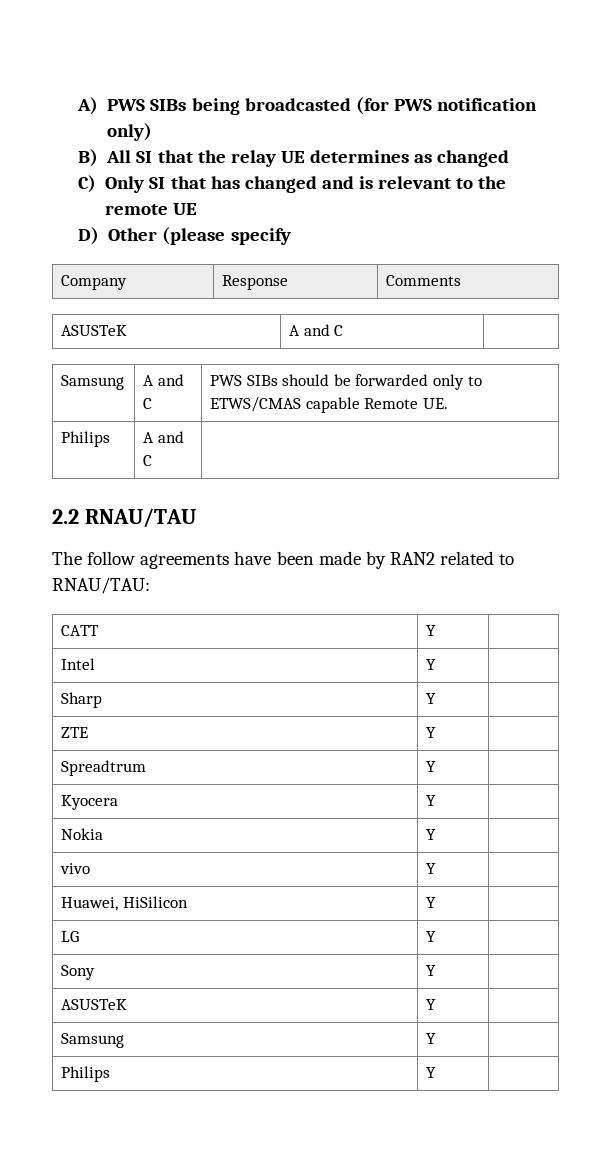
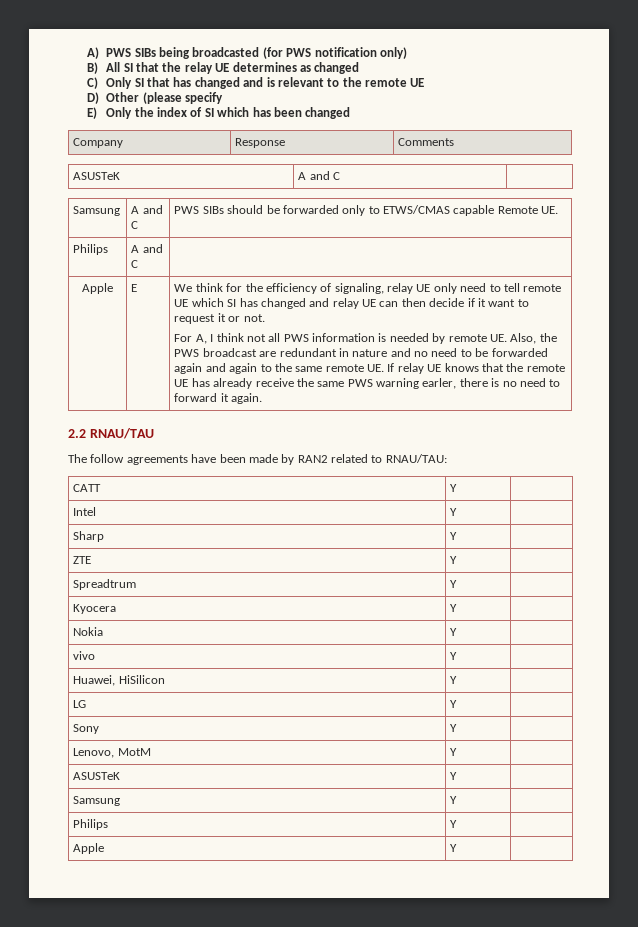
+ E) Only the index of SI which has been changed
+ Apple | E | We think for the efficiency of signaling, relay UE only need to tell remote UE which SI has changed and relay UE can then decide if it want to request it or not.
+ For A, I think not all PWS information is needed by remote UE. Also, the PWS broadcast are redundant in nature and no need to be forwarded again and again to the same remote UE. If relay UE knows that the remote UE has already receive the same PWS warning earler, there is no need to forward it again.
+ Lenovo, MotM | Y |
+ Apple | Y |

